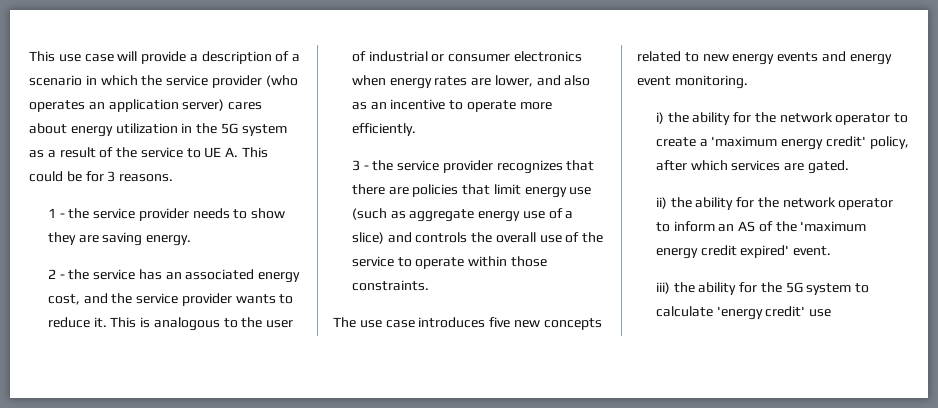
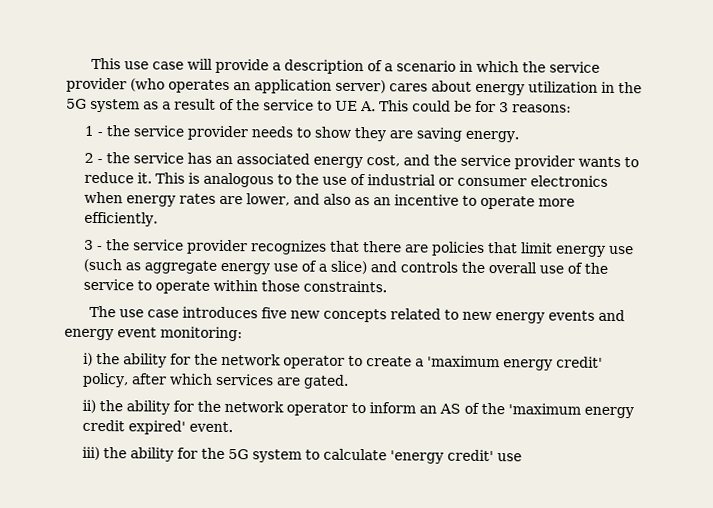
- This use case will provide a description of a scenario in which the service provider (who operates an application server) cares about energy utilization in the 5G system as a result of the service to UE A. This could be for 3 reasons.
+ This use case will provide a description of a scenario in which the service provider (who operates an application server) cares about energy utilization in the 5G system as a result of the service to UE A. This could be for 3 reasons:
- This is analogous to the user of industrial or consumer electronics when energy rates are lower, and also as an incentive to operate more efficiently.
+ This is analogous to the use of industrial or consumer electronics when energy rates are lower, and also as an incentive to operate more efficiently.
- The use case introduces five new concepts related to new energy events and energy event monitoring.
+ The use case introduces five new concepts related to new energy events and energy event monitoring:

